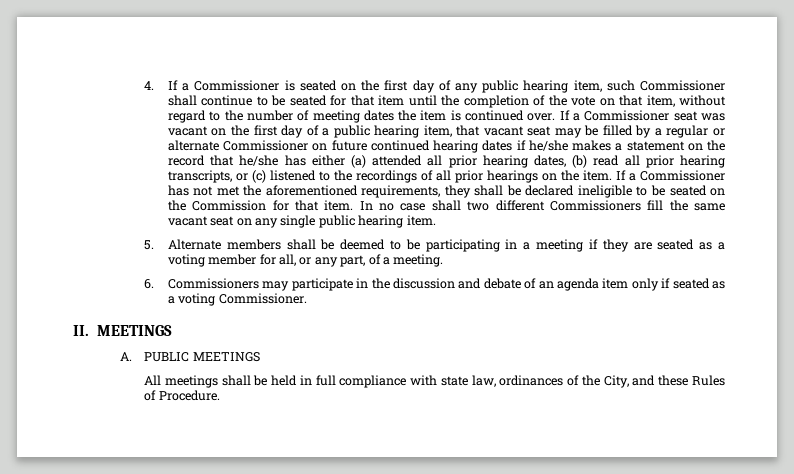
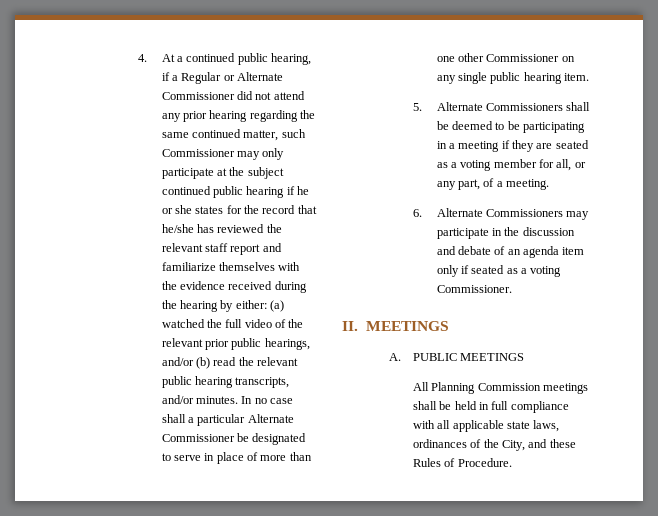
- 4. If a Commissioner is seated on the first day of any public hearing item, such Commissioner shall continue to be seated for that item until the completion of the vote on that item, without regard to the number of meeting dates the item is continued over. If a Commissioner seat was vacant on the first day of a public hearing item, that vacant seat may be filled by a regular or alternate Commissioner on future continued hearing dates if he/she makes a statement on the record that he/she has either (a) attended all prior hearing dates, (b) read all prior hearing transcripts, or (c) listened to the recordings of all prior hearings on the item. If a Commissioner has not met the aforementioned requirements, they shall be declared ineligible to be seated on the Commission for that item. In no case shall two different Commissioners fill the same vacant seat on any single public hearing item.
+ 4. At a continued public hearing, if a Regular or Alternate Commissioner did not attend any prior hearing regarding the same continued matter, such Commissioner may only participate at the subject continued public hearing if he or she states for the record that he/she has reviewed the relevant staff report and familiarize themselves with the evidence received during the hearing by either: (a) watched the full video of the relevant prior public hearings, and/or (b) read the relevant public hearing transcripts, and/or minutes. In no case shall a particular Alternate Commissioner be designated to serve in place of more than one other Commissioner on any single public hearing item.
- 5. Alternate members shall be deemed to be participating in a meeting if they are seated as a voting member for all, or any part, of a meeting.
+ 5. Alternate Commissioners shall be deemed to be participating in a meeting if they are seated as a voting member for all, or any part, of a meeting.
- 6. Commissioners may participate in the discussion and debate of an agenda item only if seated as a voting Commissioner.
+ 6. Alternate Commissioners may participate in the discussion and debate of an agenda item only if seated as a voting Commissioner.
- All meetings shall be held in full compliance with state law, ordinances of the City, and these Rules of Procedure.
+ All Planning Commission meetings shall be held in full compliance with all applicable state laws, ordinances of the City, and these Rules of Procedure.

